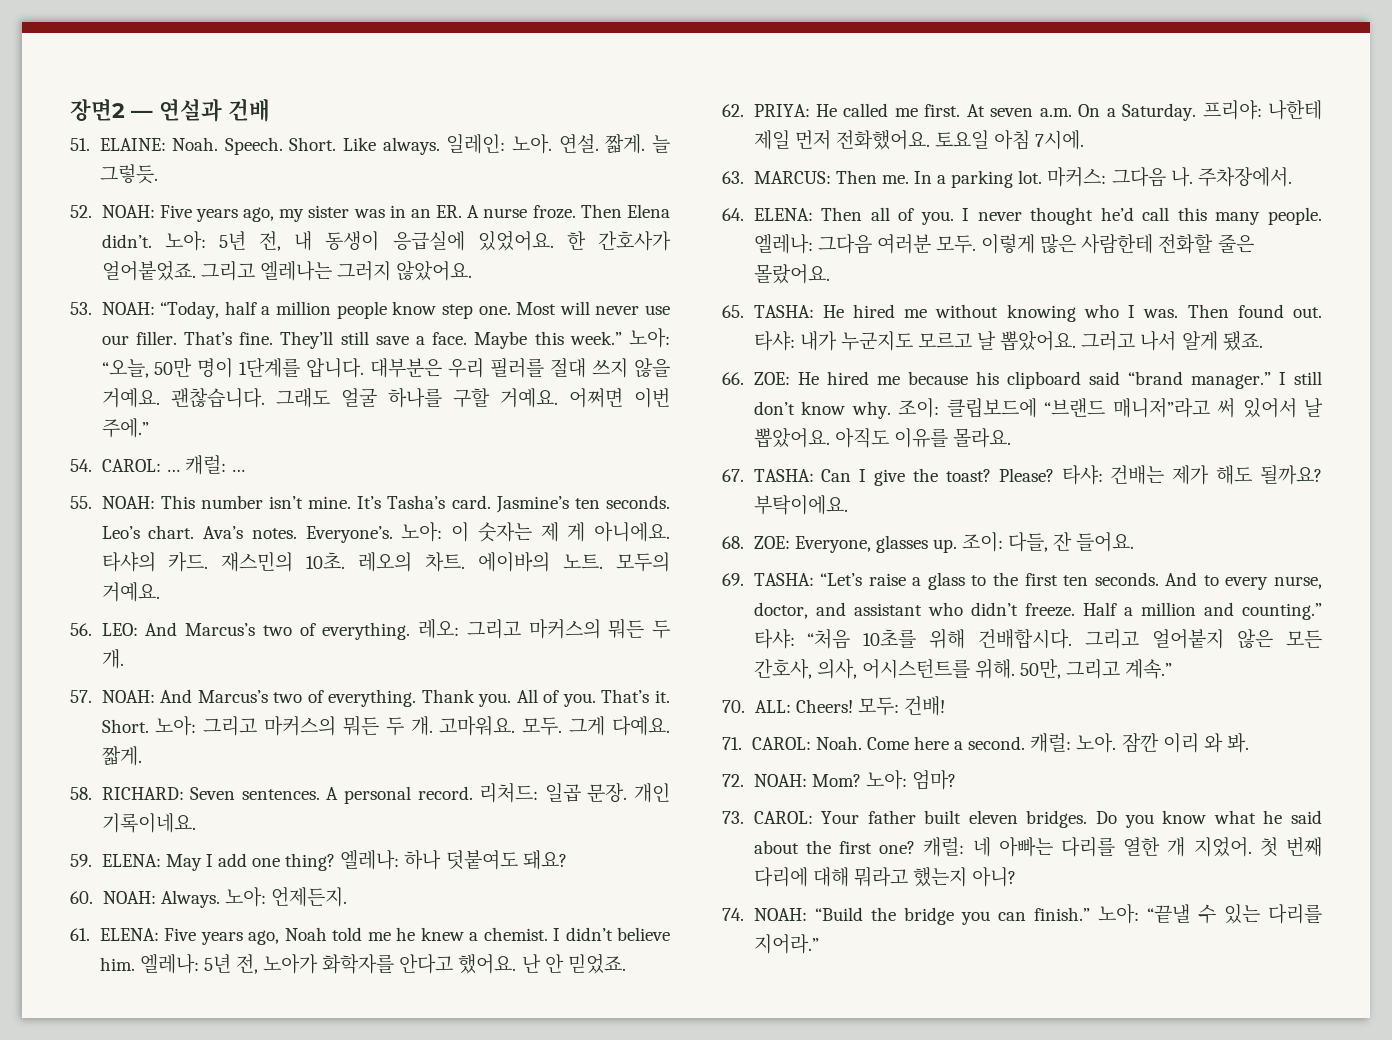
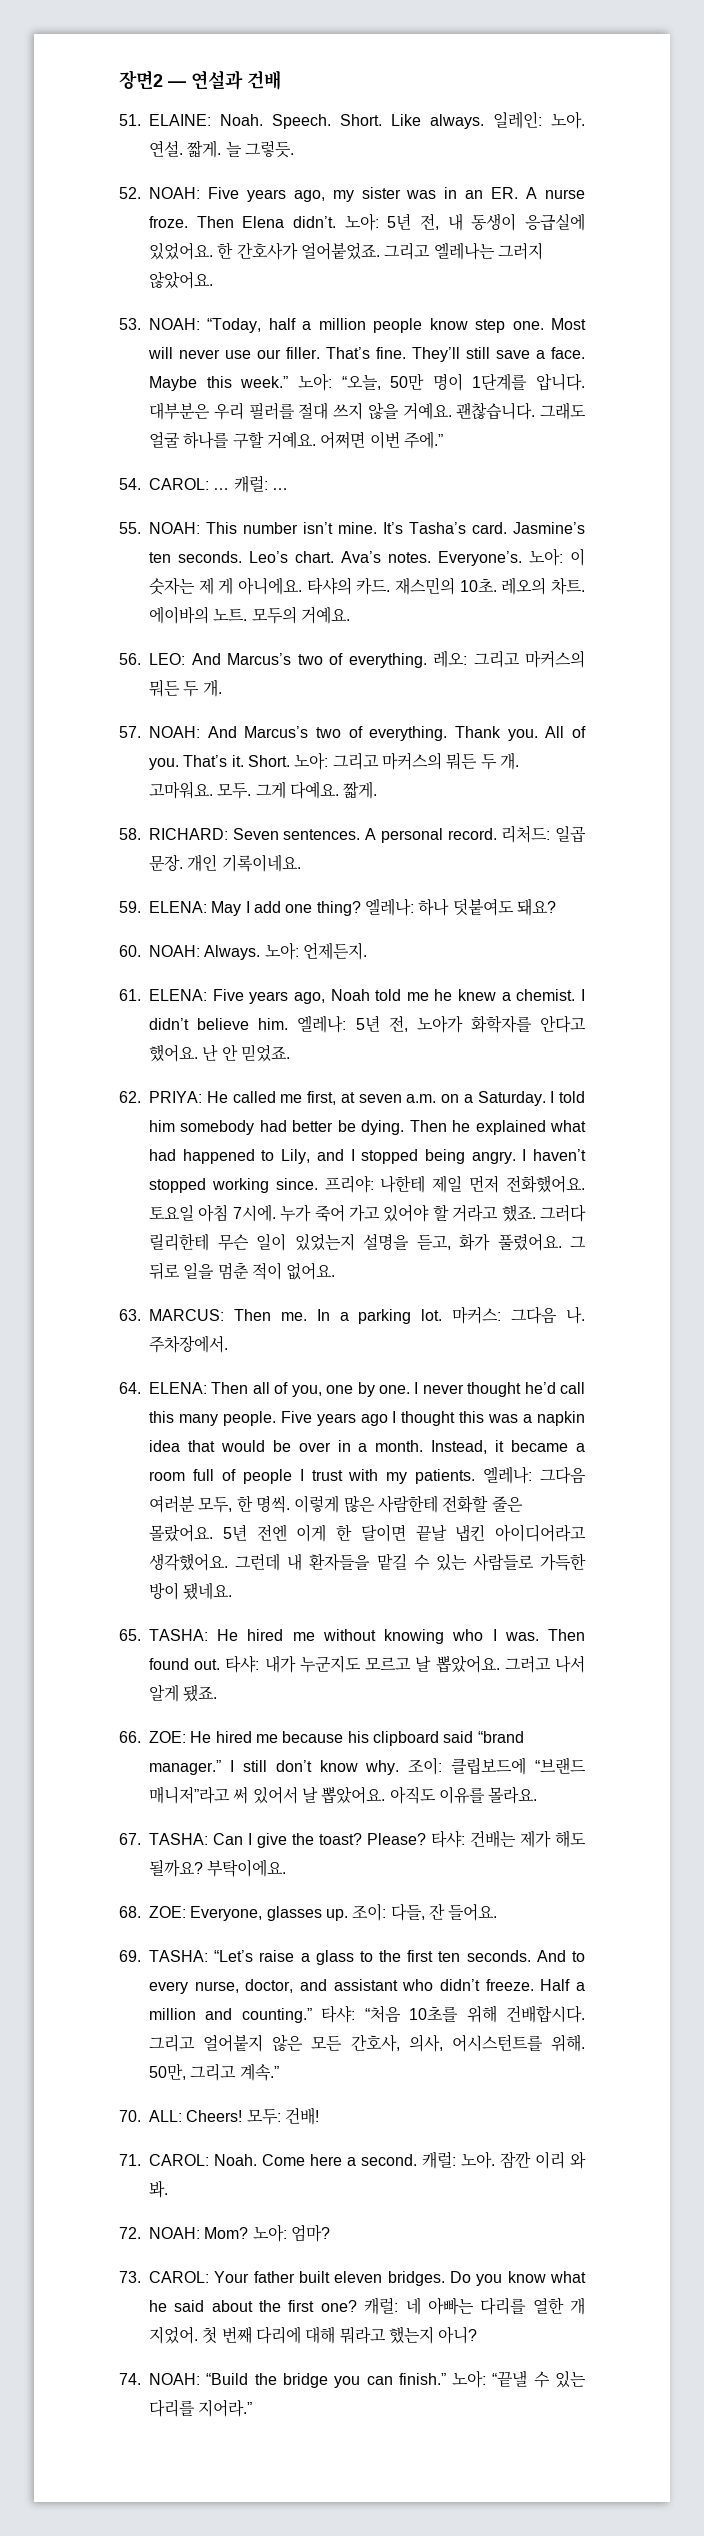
- 62. PRIYA: He called me first. At seven a.m. On a Saturday.
+ 62. PRIYA: He called me first, at seven a.m. on a Saturday.
+ I told him somebody had better be dying. Then he explained what had happened to Lily, and I stopped being angry. I haven’t stopped working since.
+ 누가 죽어 가고 있어야 할 거라고 했죠. 그러다 릴리한테 무슨 일이 있었는지 설명을 듣고, 화가 풀렸어요. 그 뒤로 일을 멈춘 적이 없어요.
- 64. ELENA: Then all of you.
+ 64. ELENA: Then all of you, one by one.
- 엘레나: 그다음 여러분 모두.
+ Five years ago I thought this was a napkin idea that would be over in a month. Instead, it became a room full of people I trust with my patients. 엘레나: 그다음 여러분 모두, 한 명씩.
+ 5년 전엔 이게 한 달이면 끝날 냅킨 아이디어라고 생각했어요. 그런데 내 환자들을 맡길 수 있는 사람들로 가득한 방이 됐네요.

